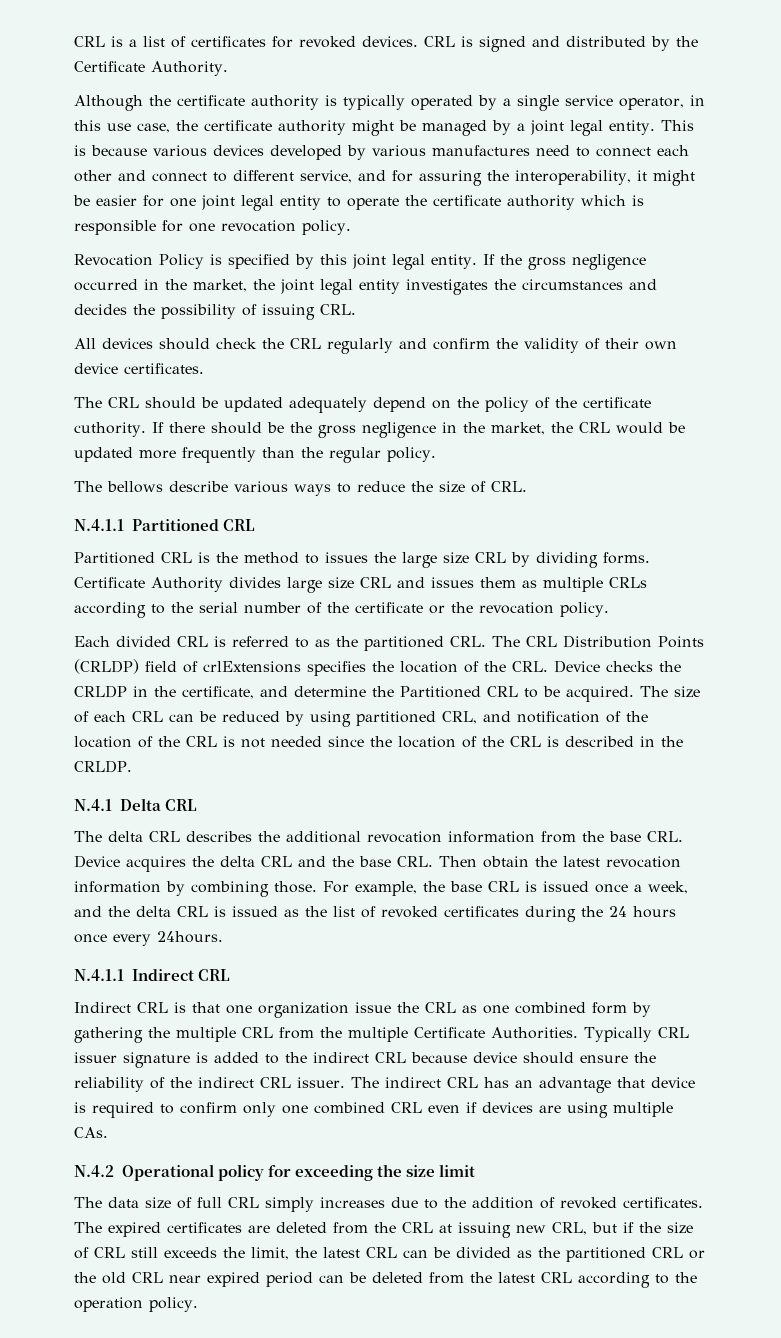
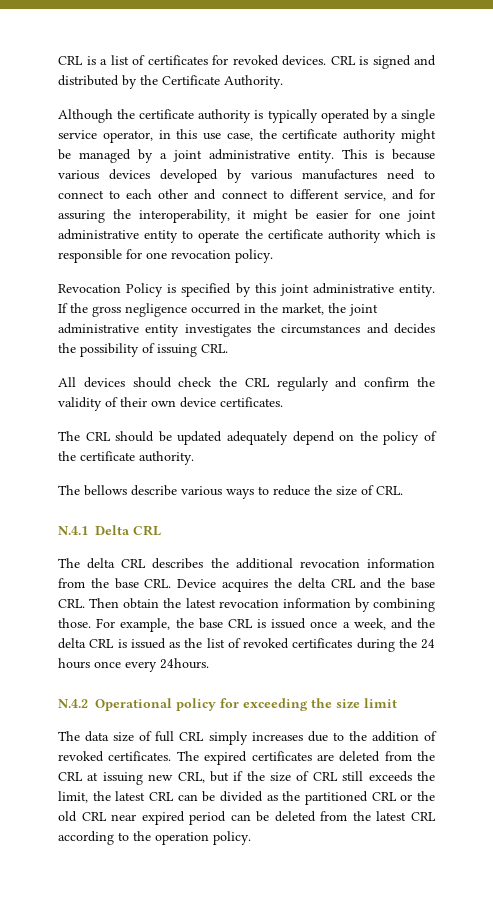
- Although the certificate authority is typically operated by a single service operator, in this use case, the certificate authority might be managed by a joint legal entity.
+ Although the certificate authority is typically operated by a single service operator, in this use case, the certificate authority might be managed by a joint administrative entity.
- This is because various devices developed by various manufactures need to connect each other and connect to different service, and for assuring the interoperability, it might be easier for one joint legal entity to operate the certificate authority which is responsible for one revocation policy.
+ This is because various devices developed by various manufactures need to connect to each other and connect to different service, and for assuring the interoperability, it might be easier for one joint administrative entity to operate the certificate authority which is responsible for one revocation policy.
- Revocation Policy is specified by this joint legal entity.
+ Revocation Policy is specified by this joint administrative entity.
- If the gross negligence occurred in the market, the joint legal entity investigates the circumstances and decides the possibility of issuing CRL.
+ If the gross negligence occurred in the market, the joint administrative entity investigates the circumstances and decides the possibility of issuing CRL.
- The CRL should be updated adequately depend on the policy of the certificate cuthority. If there should be the gross negligence in the market, the CRL would be updated more frequently than the regular policy.
+ The CRL should be updated adequately depend on the policy of the certificate authority.
- N.4.1.1 Partitioned CRL
- Partitioned CRL is the method to issues the large size CRL by dividing forms. Certificate Authority divides large size CRL and issues them as multiple CRLs according to the serial number of the certificate or the revocation policy.
- Each divided CRL is referred to as the partitioned CRL. The CRL Distribution Points (CRLDP) field of crlExtensions specifies the location of the CRL. Device checks the CRLDP in the certificate, and determine the Partitioned CRL to be acquired. The size of each CRL can be reduced by using partitioned CRL, and notification of the location of the CRL is not needed since the location of the CRL is described in the CRLDP.
- N.4.1.1 Indirect CRL
- Indirect CRL is that one organization issue the CRL as one combined form by gathering the multiple CRL from the multiple Certificate Authorities. Typically CRL issuer signature is added to the indirect CRL because device should ensure the reliability of the indirect CRL issuer. The indirect CRL has an advantage that device is required to confirm only one combined CRL even if devices are using multiple CAs.

